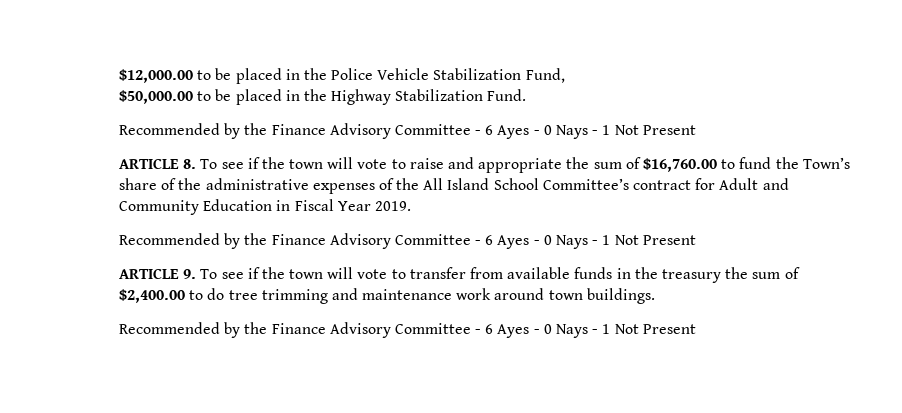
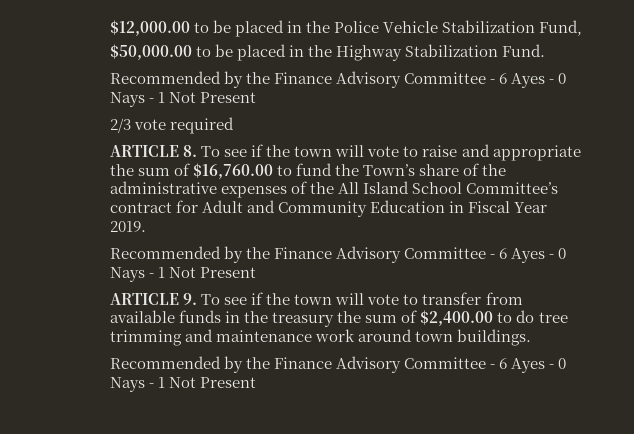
+ 2/3 vote required

